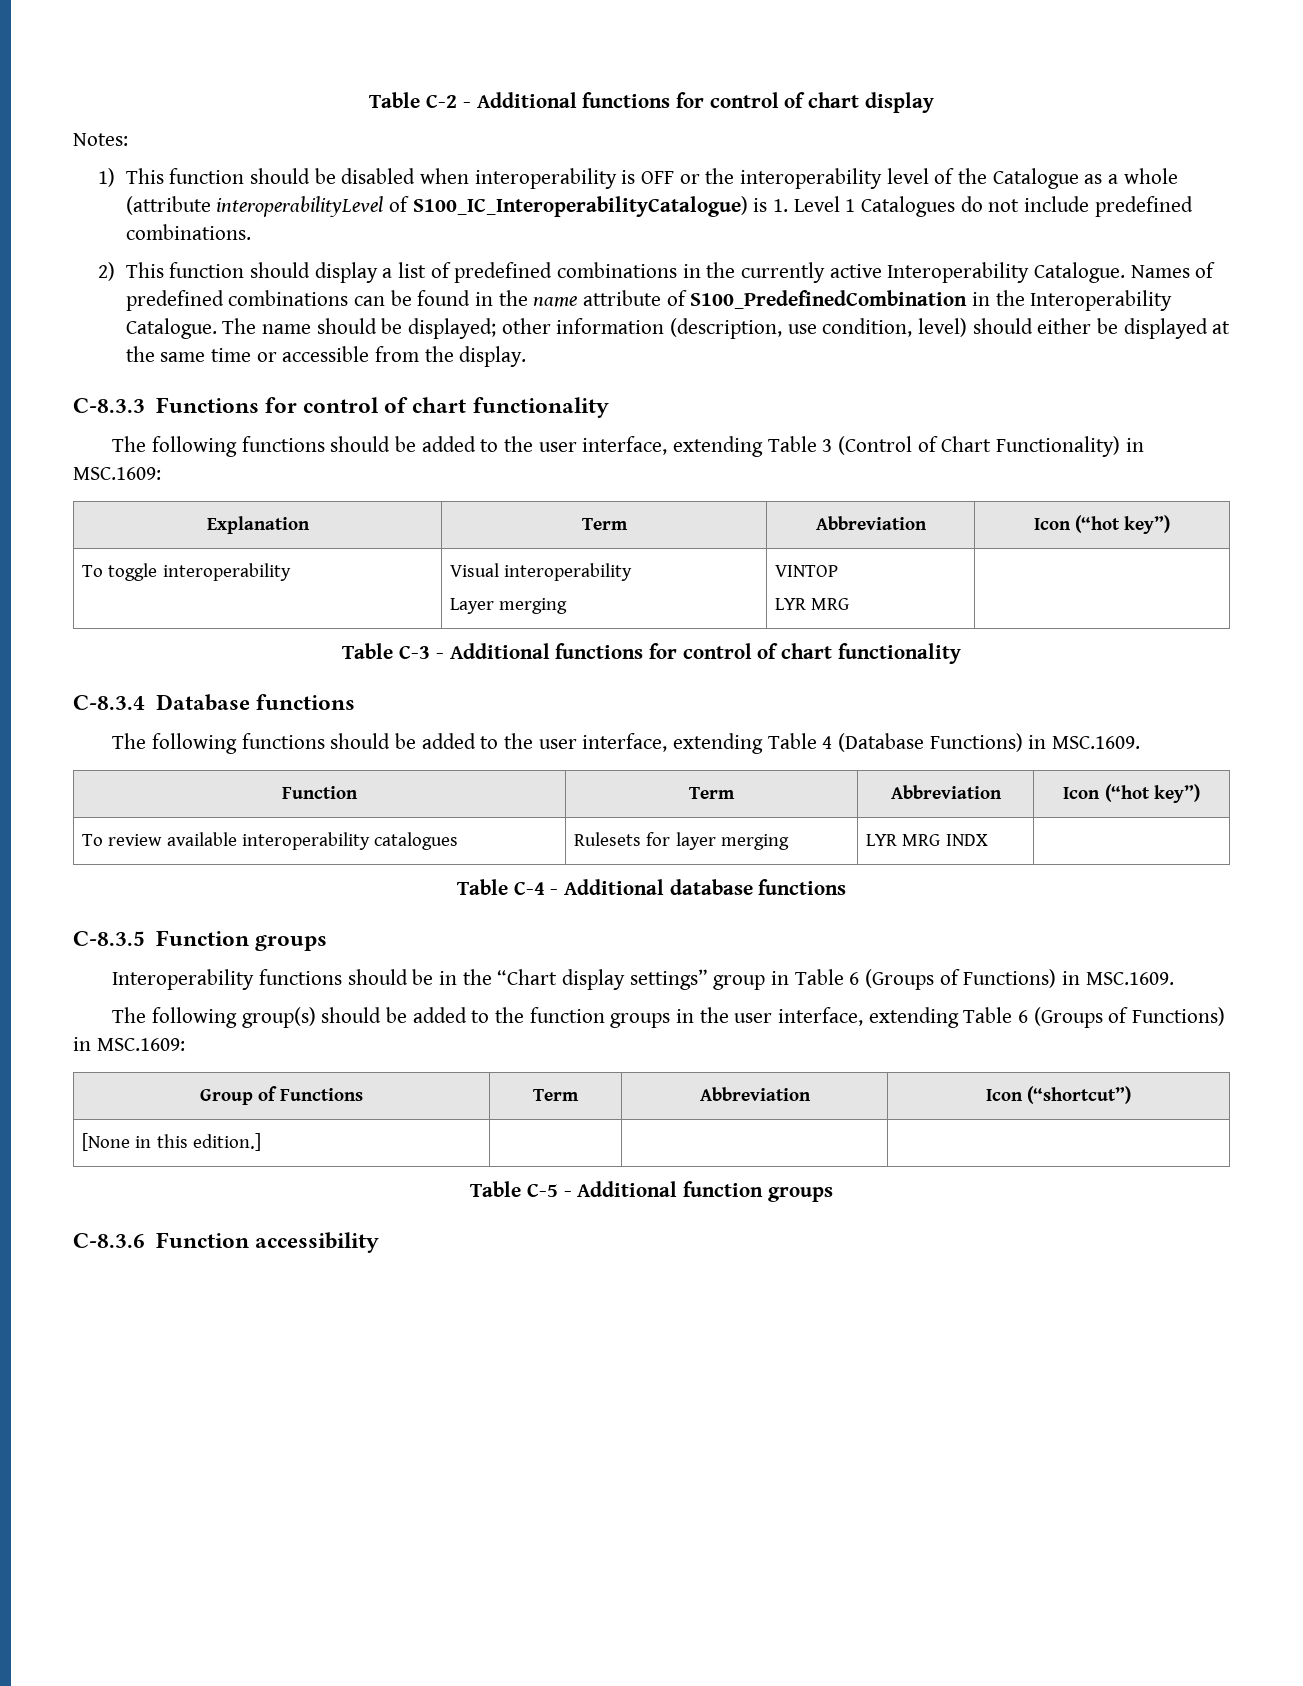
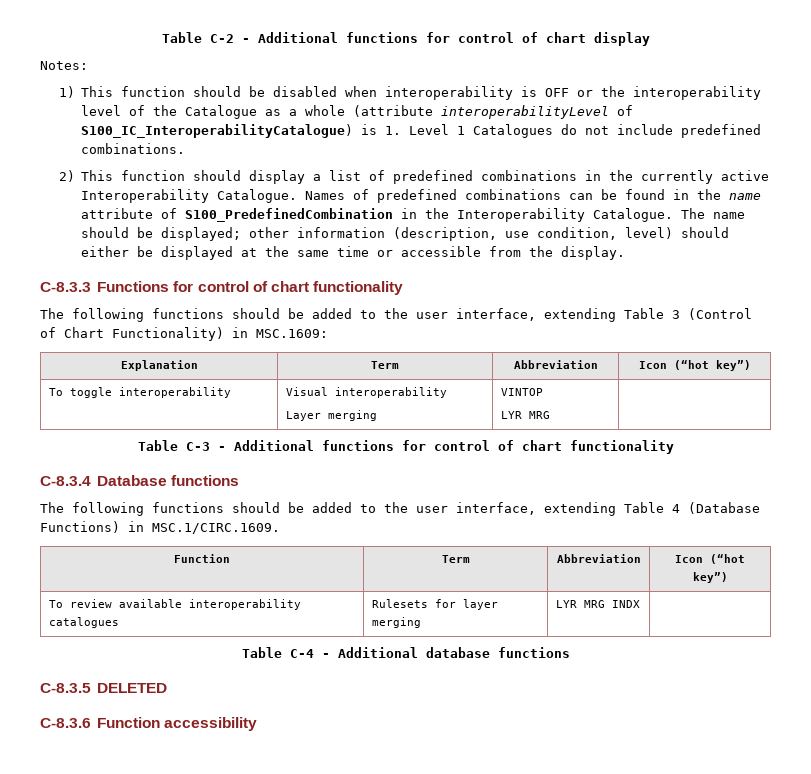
- The following functions should be added to the user interface, extending Table 4 (Database Functions) in MSC.1609.
+ The following functions should be added to the user interface, extending Table 4 (Database Functions) in MSC.1/CIRC.1609.
- C-8.3.5 Function groups
- Interoperability functions should be in the “Chart display settings” group in Table 6 (Groups of Functions) in MSC.1609.
- The following group(s) should be added to the function groups in the user interface, extending Table 6 (Groups of Functions) in MSC.1609:
- Group of Functions | Term | Abbreviation | Icon (“shortcut”)
- [None in this edition.] | | |
- Table C-5 - Additional function groups
+ C-8.3.5 DELETED

